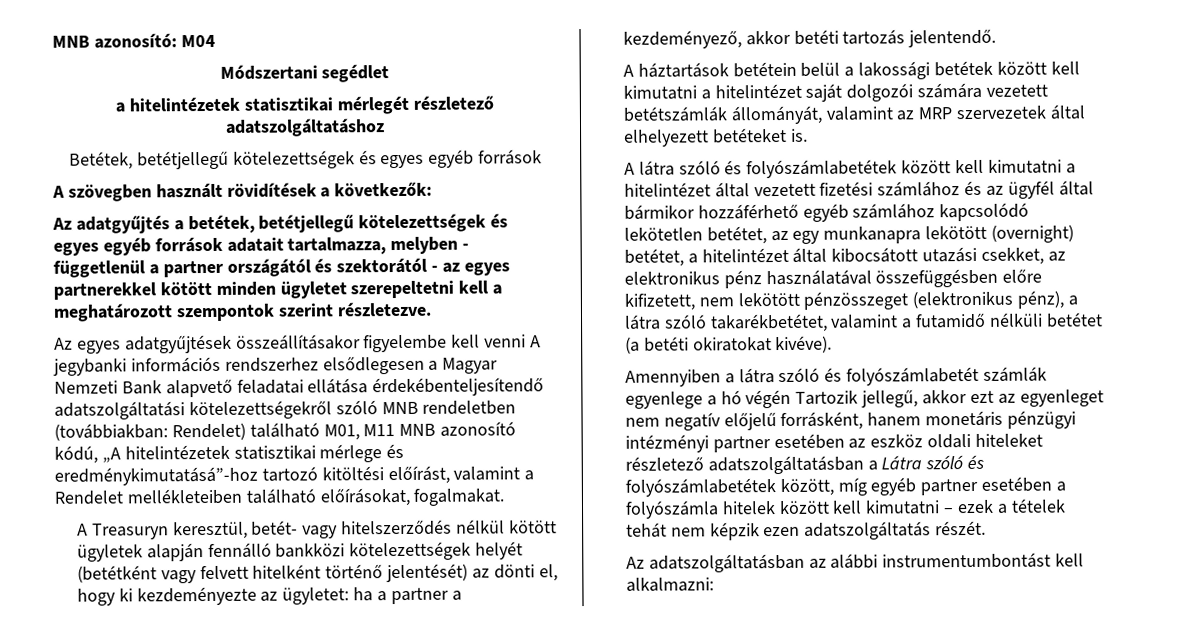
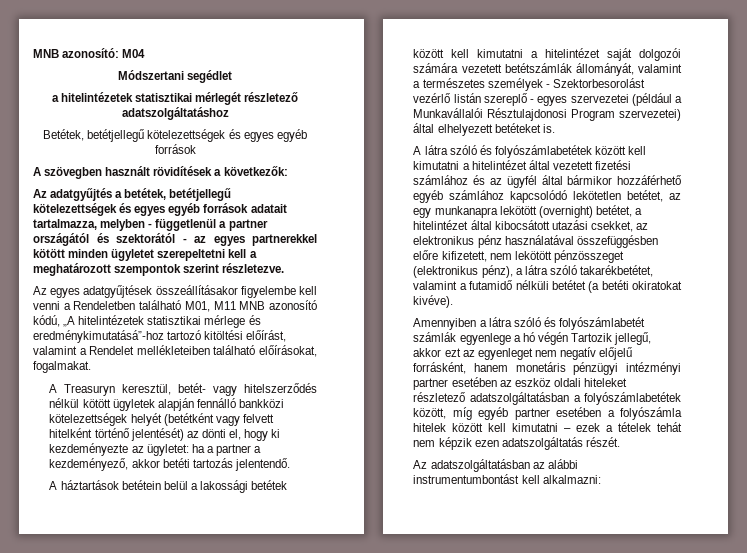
- Az egyes adatgyűjtések összeállításakor figyelembe kell venni A jegybanki információs rendszerhez elsődlegesen a Magyar Nemzeti Bank alapvető feladatai ellátása érdekébenteljesítendő adatszolgáltatási kötelezettségekről szóló MNB rendeletben (továbbiakban: Rendelet) található M01, M11 MNB azonosító kódú, „A hitelintézetek statisztikai mérlege és eredménykimutatásá”-hoz tartozó kitöltési előírást, valamint a Rendelet mellékleteiben található előírásokat, fogalmakat.
+ Az egyes adatgyűjtések összeállításakor figyelembe kell venni a Rendeletben található M01, M11 MNB azonosító kódú, „A hitelintézetek statisztikai mérlege és eredménykimutatásá”-hoz tartozó kitöltési előírást, valamint a Rendelet mellékleteiben található előírásokat, fogalmakat.
- A háztartások betétein belül a lakossági betétek között kell kimutatni a hitelintézet saját dolgozói számára vezetett betétszámlák állományát, valamint az MRP szervezetek által elhelyezett betéteket is.
+ A háztartások betétein belül a lakossági betétek között kell kimutatni a hitelintézet saját dolgozói számára vezetett betétszámlák állományát, valamint a természetes személyek - Szektorbesorolást vezérlő listán szereplő - egyes szervezetei (például a Munkavállalói Résztulajdonosi Program szervezetei) által elhelyezett betéteket is.
- Amennyiben a látra szóló és folyószámlabetét számlák egyenlege a hó végén Tartozik jellegű, akkor ezt az egyenleget nem negatív előjelű forrásként, hanem monetáris pénzügyi intézményi partner esetében az eszköz oldali hiteleket részletező adatszolgáltatásban a Látra szóló és folyószámlabetétek között, míg egyéb partner esetében a folyószámla hitelek között kell kimutatni – ezek a tételek tehát nem képzik ezen adatszolgáltatás részét.
+ Amennyiben a látra szóló és folyószámlabetét számlák egyenlege a hó végén Tartozik jellegű, akkor ezt az egyenleget nem negatív előjelű forrásként, hanem monetáris pénzügyi intézményi partner esetében az eszköz oldali hiteleket részletező adatszolgáltatásban a folyószámlabetétek között, míg egyéb partner esetében a folyószámla hitelek között kell kimutatni – ezek a tételek tehát nem képzik ezen adatszolgáltatás részét.

